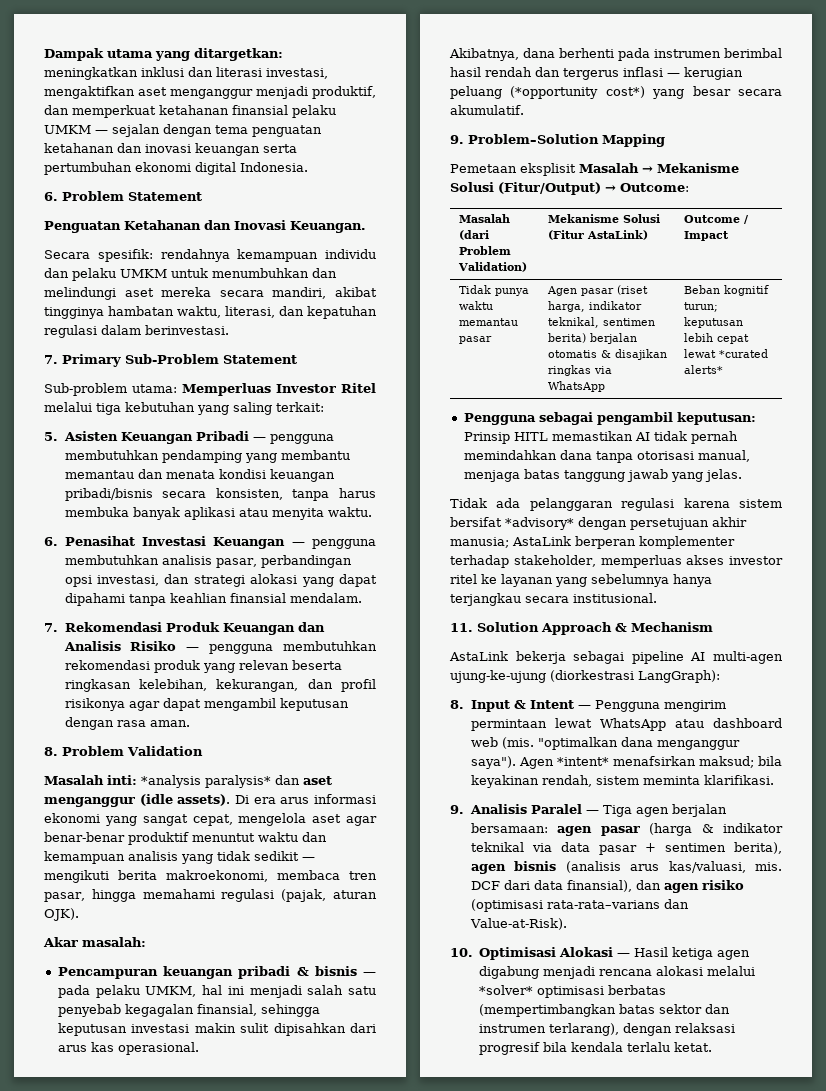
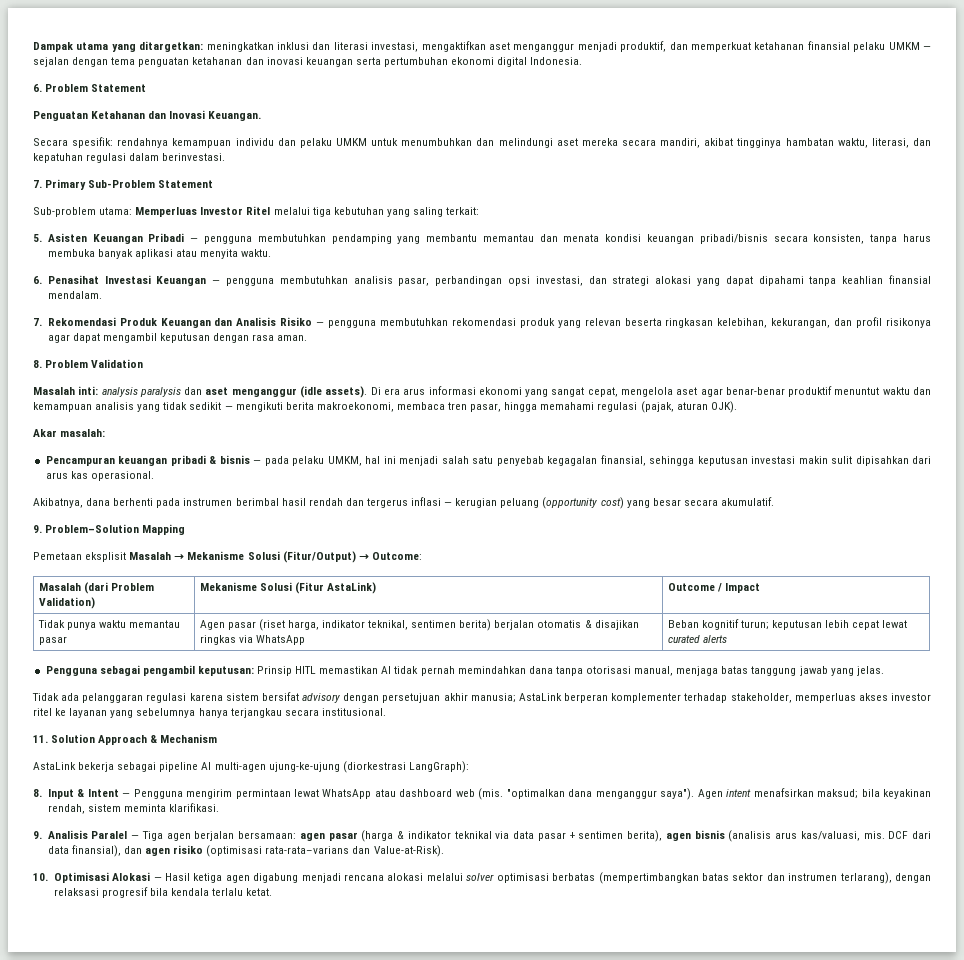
- Masalah inti: *analysis paralysis* dan aset menganggur (idle assets).
+ Masalah inti: analysis paralysis dan aset menganggur (idle assets).
- Akibatnya, dana berhenti pada instrumen berimbal hasil rendah dan tergerus inflasi — kerugian peluang (*opportunity cost*) yang besar secara akumulatif.
+ Akibatnya, dana berhenti pada instrumen berimbal hasil rendah dan tergerus inflasi — kerugian peluang (opportunity cost) yang besar secara akumulatif.
- Tidak punya waktu memantau pasar | Agen pasar (riset harga, indikator teknikal, sentimen berita) berjalan otomatis & disajikan ringkas via WhatsApp | Beban kognitif turun; keputusan lebih cepat lewat *curated alerts*
+ Tidak punya waktu memantau pasar | Agen pasar (riset harga, indikator teknikal, sentimen berita) berjalan otomatis & disajikan ringkas via WhatsApp | Beban kognitif turun; keputusan lebih cepat lewat curated alerts
- Tidak ada pelanggaran regulasi karena sistem bersifat *advisory* dengan persetujuan akhir manusia; AstaLink berperan komplementer terhadap stakeholder, memperluas akses investor ritel ke layanan yang sebelumnya hanya terjangkau secara institusional.
+ Tidak ada pelanggaran regulasi karena sistem bersifat advisory dengan persetujuan akhir manusia; AstaLink berperan komplementer terhadap stakeholder, memperluas akses investor ritel ke layanan yang sebelumnya hanya terjangkau secara institusional.
- Agen *intent* menafsirkan maksud; bila keyakinan rendah, sistem meminta klarifikasi.
+ Agen intent menafsirkan maksud; bila keyakinan rendah, sistem meminta klarifikasi.
- 10. Optimisasi Alokasi — Hasil ketiga agen digabung menjadi rencana alokasi melalui *solver* optimisasi berbatas (mempertimbangkan batas sektor dan instrumen terlarang), dengan relaksasi progresif bila kendala terlalu ketat.
+ 10. Optimisasi Alokasi — Hasil ketiga agen digabung menjadi rencana alokasi melalui solver optimisasi berbatas (mempertimbangkan batas sektor dan instrumen terlarang), dengan relaksasi progresif bila kendala terlalu ketat.

